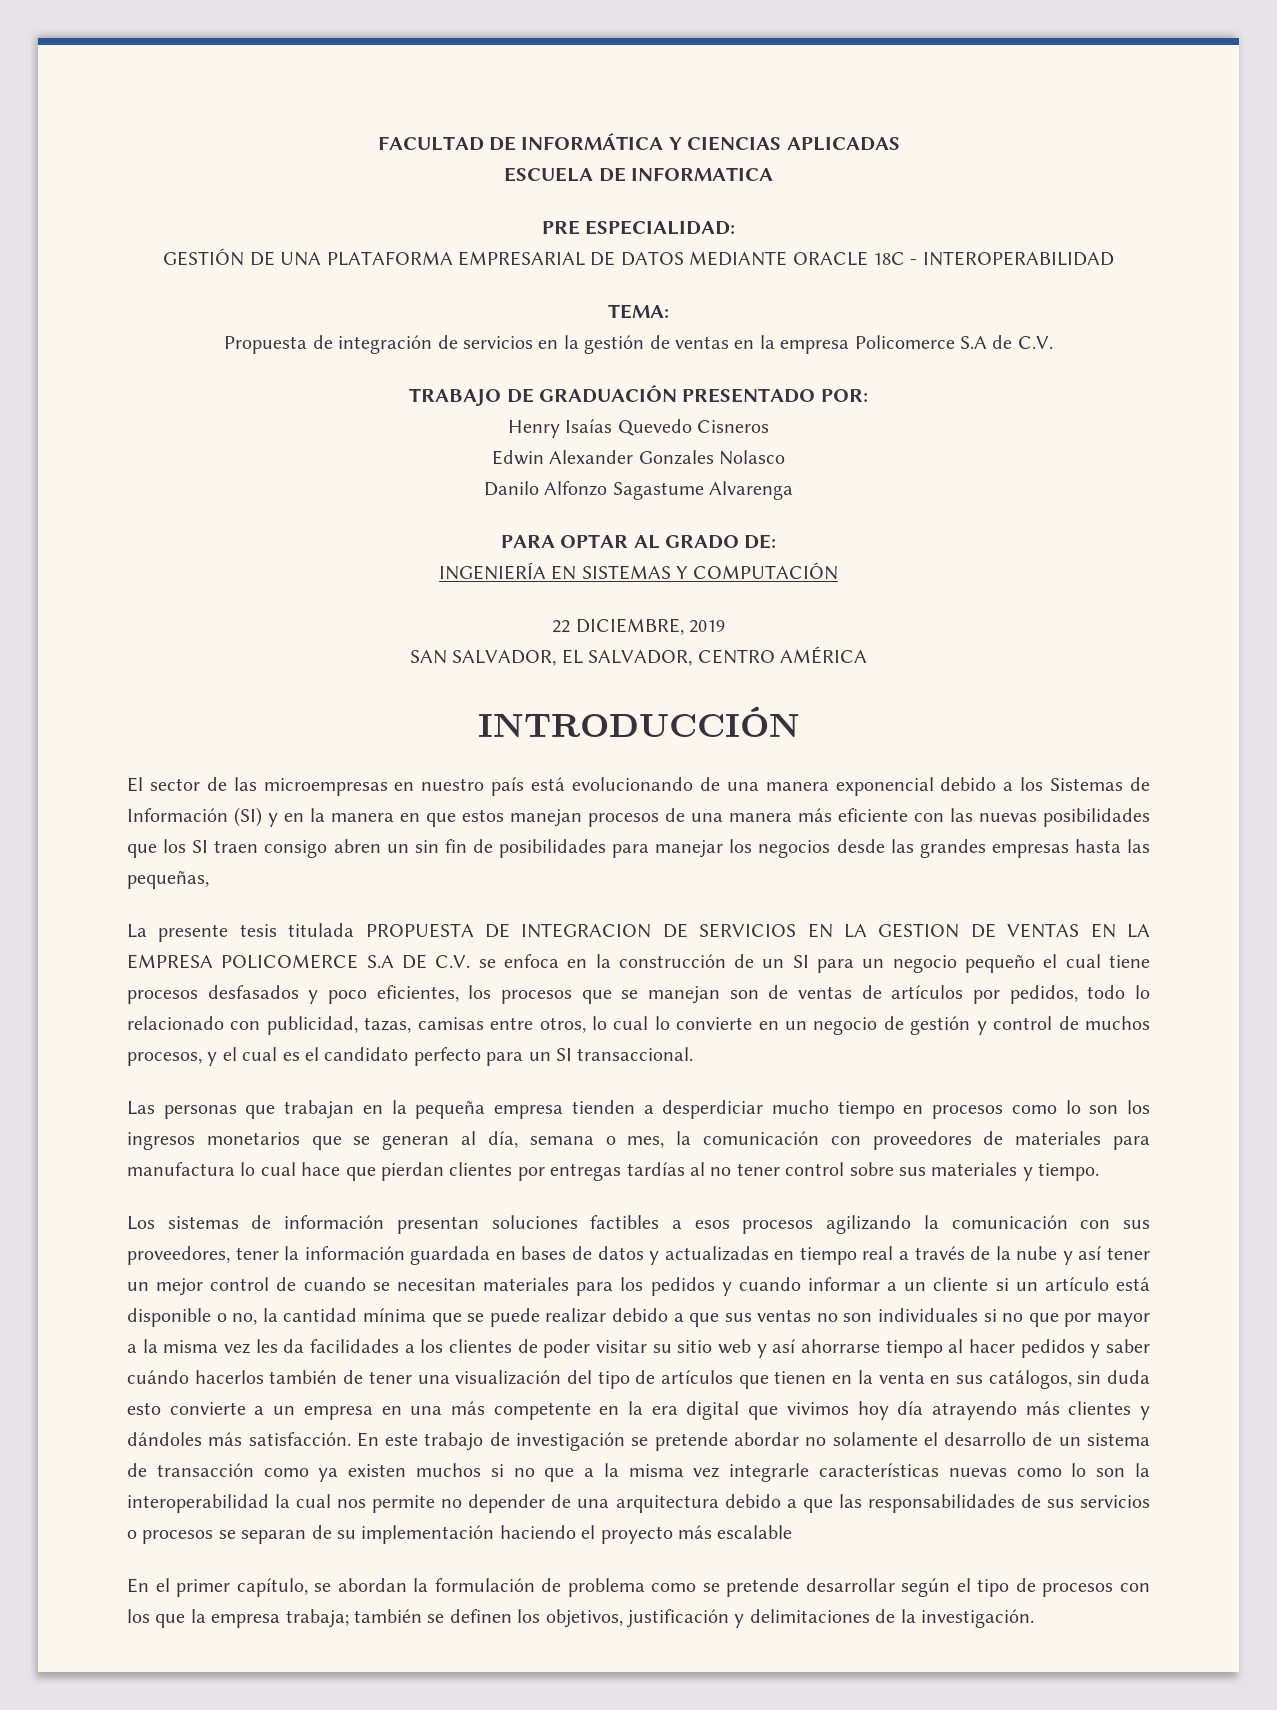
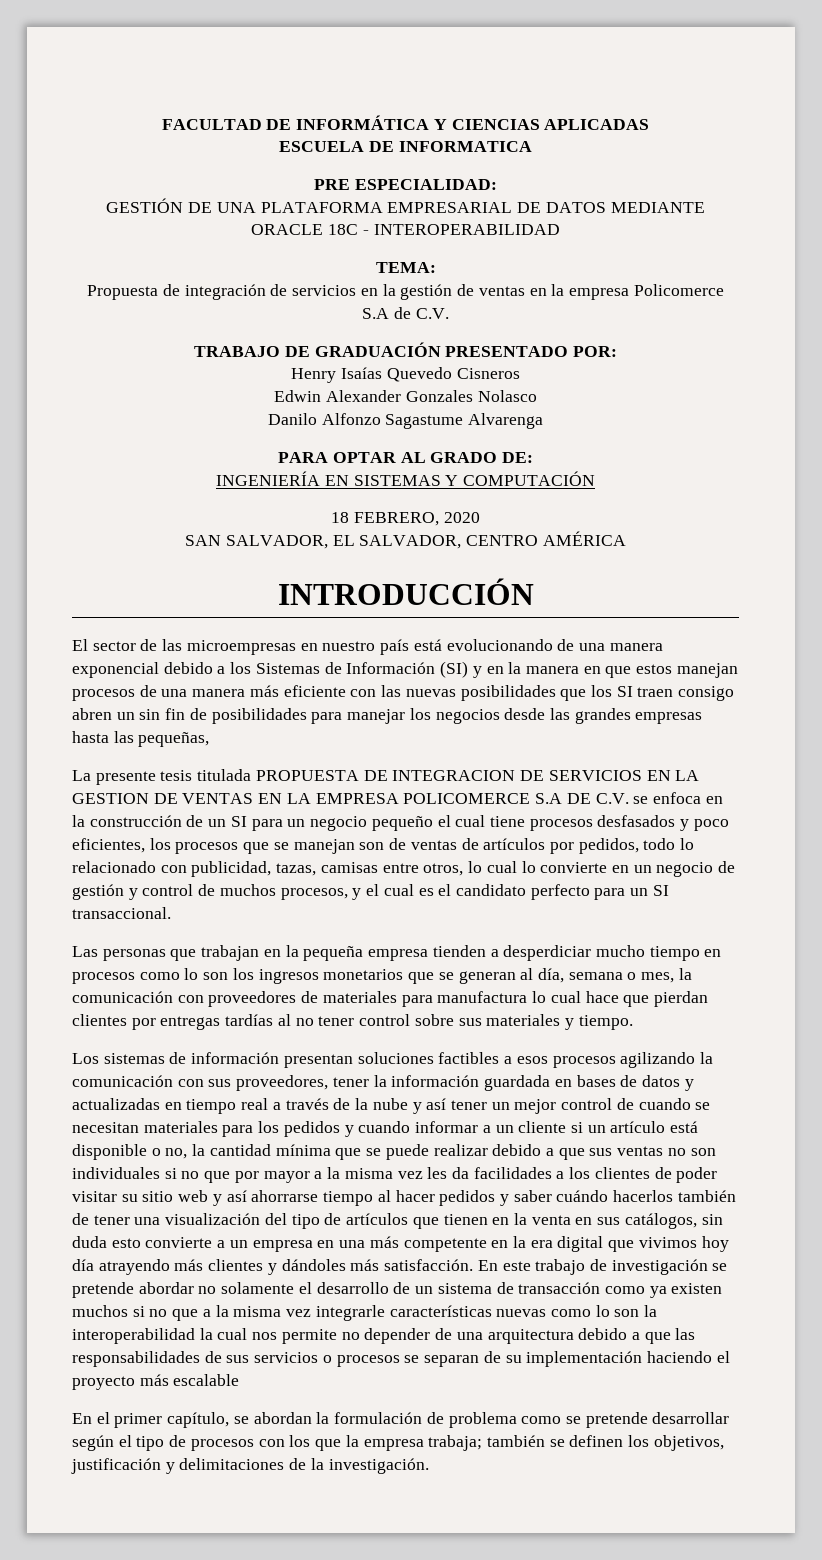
- 22 DICIEMBRE, 2019
+ 18 FEBRERO, 2020

